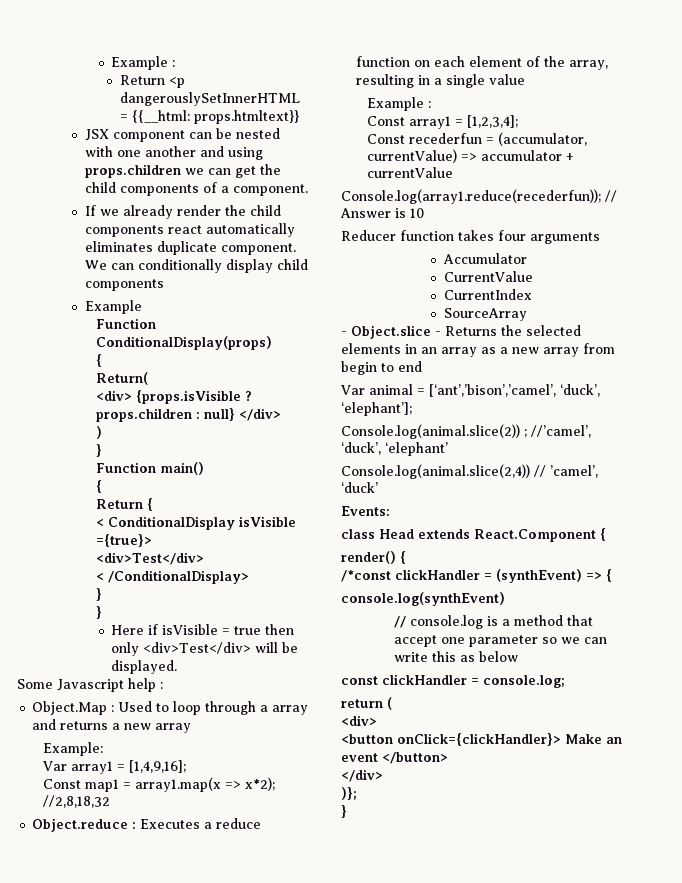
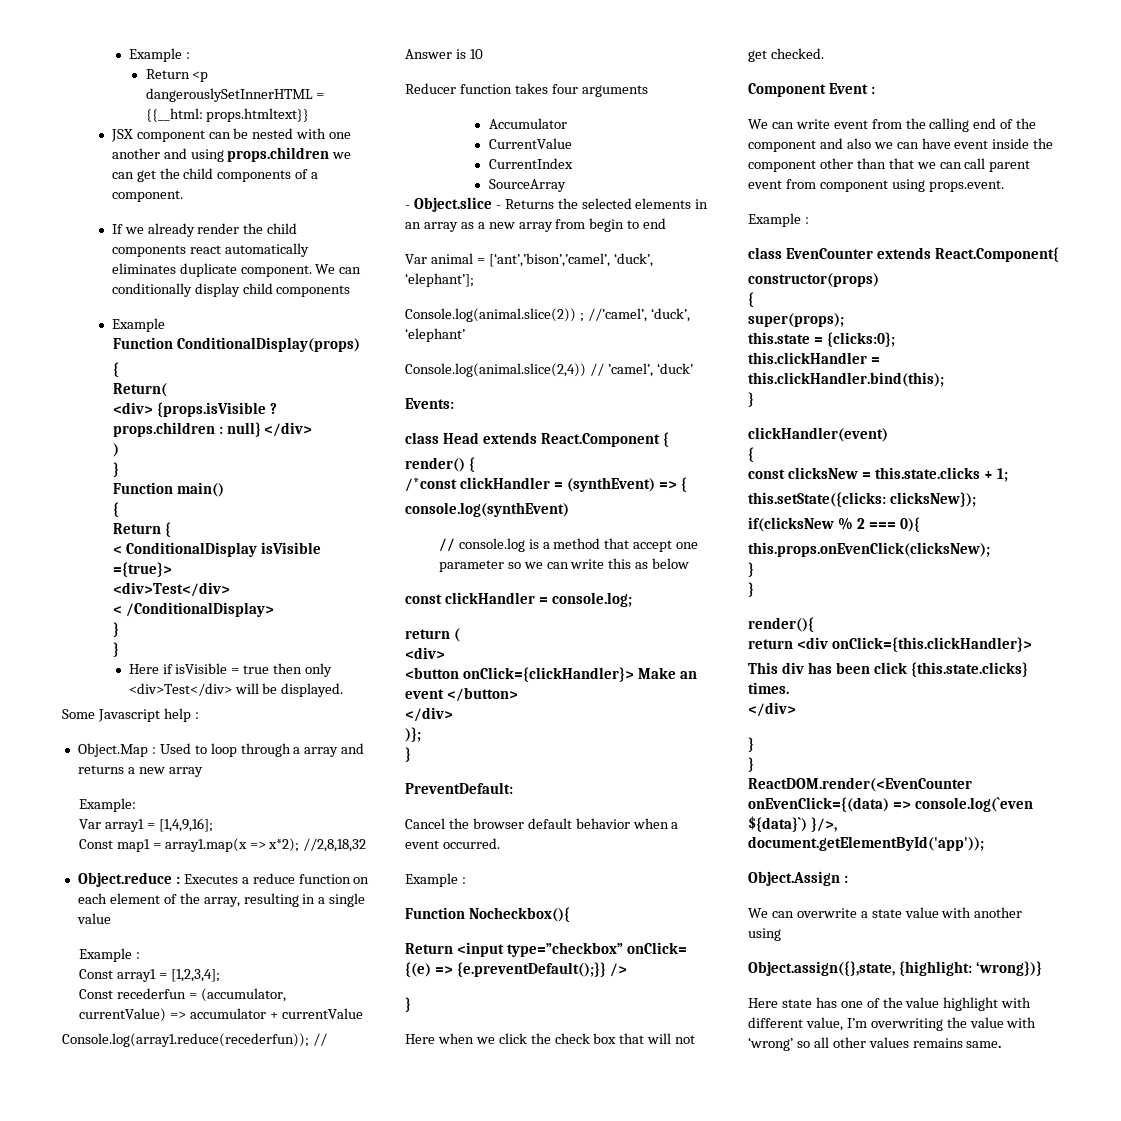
+ PreventDefault:
+ Cancel the browser default behavior when a event occurred.
+ Example :
+ Function Nocheckbox(){
+ Return <input type=”checkbox” onClick= {(e) => {e.preventDefault();}} />
+ }
+ Here when we click the check box that will not get checked.
+ Component Event :
+ We can write event from the calling end of the component and also we can have event inside the component other than that we can call parent event from component using props.event.
+ Example :
+ class EvenCounter extends React.Component{
+ constructor(props)
+ {
+ super(props);
+ this.state = {clicks:0};
+ this.clickHandler = this.clickHandler.bind(this);
+ }
+ clickHandler(event)
+ {
+ const clicksNew = this.state.clicks + 1;
+ this.setState({clicks: clicksNew});
+ if(clicksNew % 2 === 0){
+ this.props.onEvenClick(clicksNew);
+ }
+ }
+ render(){
+ return <div onClick={this.clickHandler}>
+ This div has been click {this.state.clicks} times.
+ </div>
+ }
+ }
+ ReactDOM.render(<EvenCounter onEvenClick={(data) => console.log(`even ${data}`) }/>, document.getElementById('app'));
+ Object.Assign :
+ We can overwrite a state value with another using
+ Object.assign({},state, {highlight: ‘wrong})}
+ Here state has one of the value highlight with different value, I’m overwriting the value with ‘wrong’ so all other values remains same.

